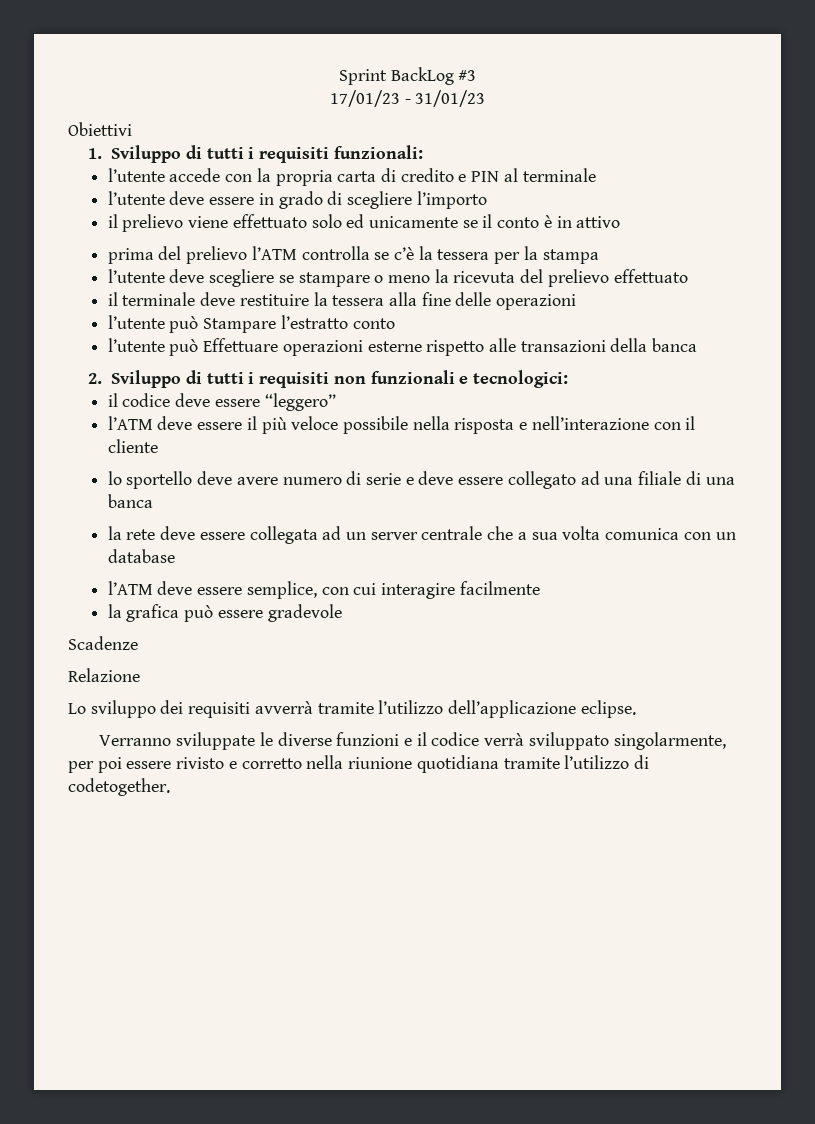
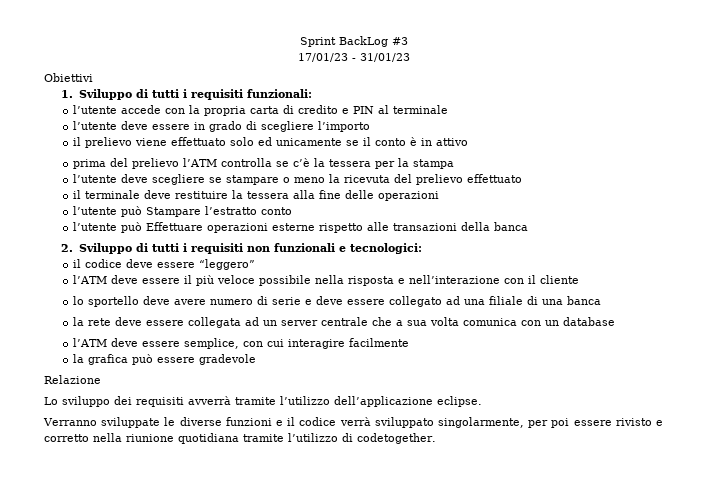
- Scadenze

